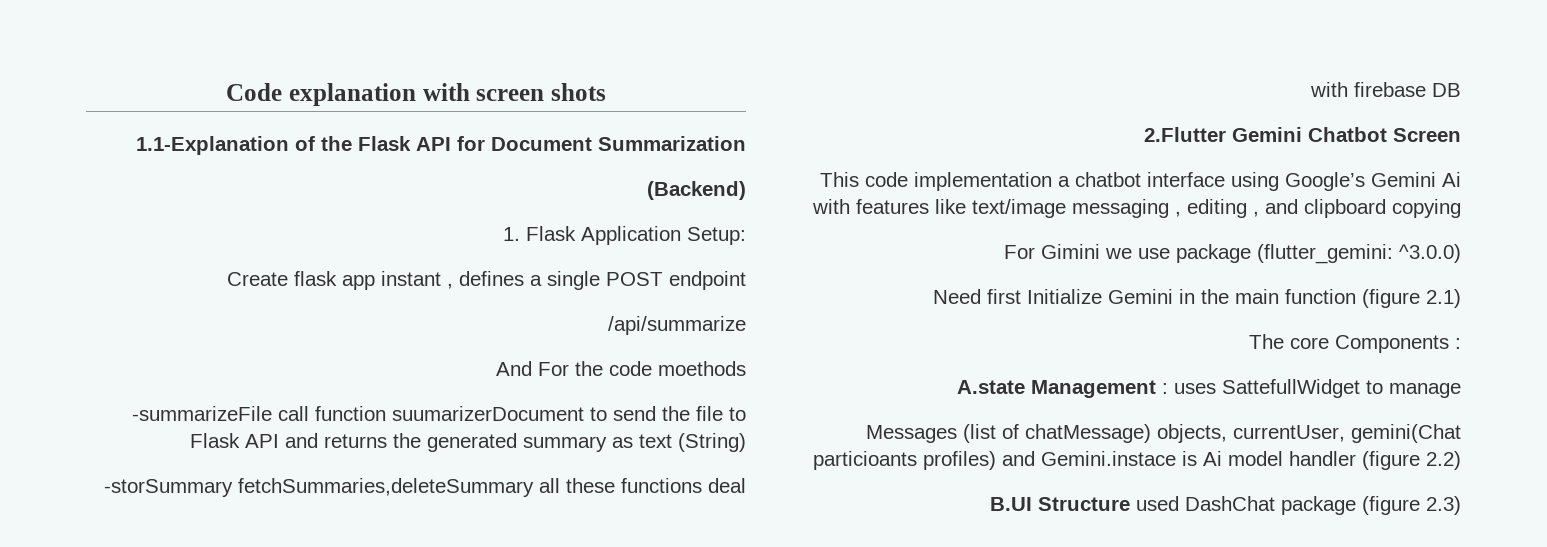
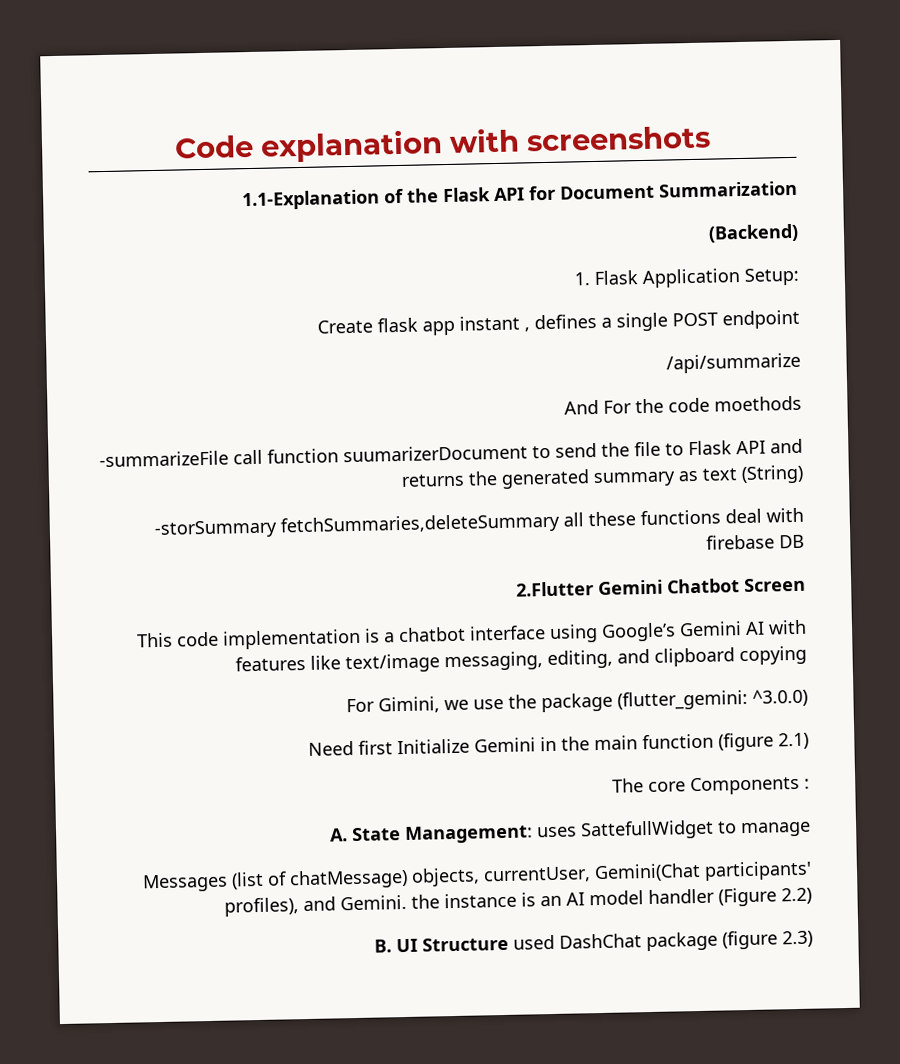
- Code explanation with screen shots
+ Code explanation with screenshots
- This code implementation a chatbot interface using Google’s Gemini Ai with features like text/image messaging , editing , and clipboard copying
+ This code implementation is a chatbot interface using Google’s Gemini AI with features like text/image messaging, editing, and clipboard copying
- For Gimini we use package (flutter_gemini: ^3.0.0)
+ For Gimini, we use the package (flutter_gemini: ^3.0.0)
- A.state Management : uses SattefullWidget to manage
+ A. State Management: uses SattefullWidget to manage
- Messages (list of chatMessage) objects, currentUser, gemini(Chat particioants profiles) and Gemini.instace is Ai model handler (figure 2.2)
+ Messages (list of chatMessage) objects, currentUser, Gemini(Chat participants' profiles), and Gemini. the instance is an AI model handler (Figure 2.2)
- B.UI Structure used DashChat package (figure 2.3)
+ B. UI Structure used DashChat package (figure 2.3)

